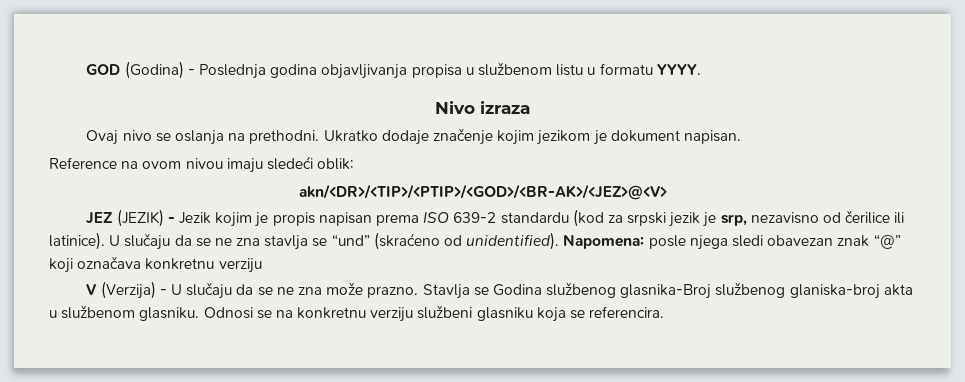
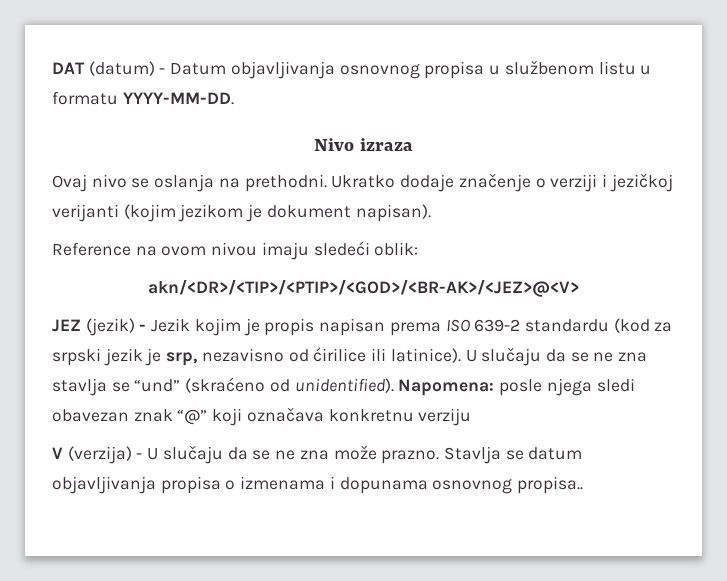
- GOD (Godina) - Poslednja godina objavljivanja propisa u službenom listu u formatu YYYY.
+ DAT (datum) - Datum objavljivanja osnovnog propisa u službenom listu u formatu YYYY-MM-DD.
- Ukratko dodaje značenje kojim jezikom je dokument napisan.
+ Ukratko dodaje značenje o verziji i jezičkoj verijanti (kojim jezikom je dokument napisan).
- JEZ (JEZIK) - Jezik kojim je propis napisan prema ISO 639-2 standardu (kod za srpski jezik je srp, nezavisno od čerilice ili latinice).
+ JEZ (jezik) - Jezik kojim je propis napisan prema ISO 639-2 standardu (kod za srpski jezik je srp, nezavisno od ćirilice ili latinice).
- V (Verzija) - U slučaju da se ne zna može prazno.
+ V (verzija) - U slučaju da se ne zna može prazno.
- Stavlja se Godina službenog glasnika-Broj službenog glaniska-broj akta u službenom glasniku. Odnosi se na konkretnu verziju službeni glasniku koja se referencira.
+ Stavlja se datum objavljivanja propisa o izmenama i dopunama osnovnog propisa..

